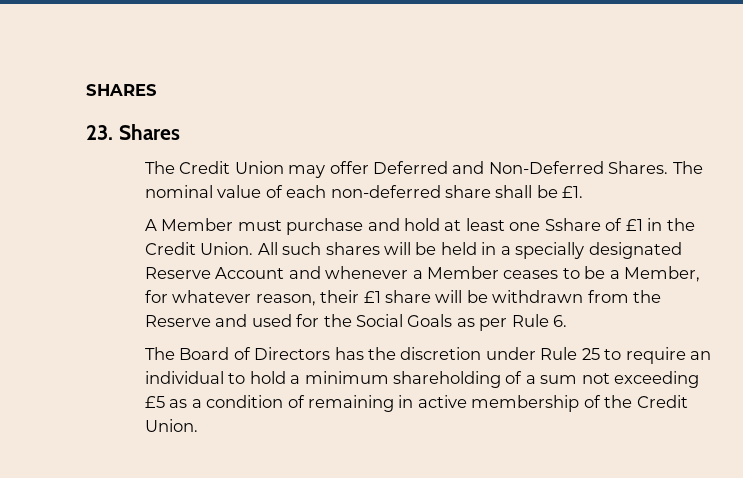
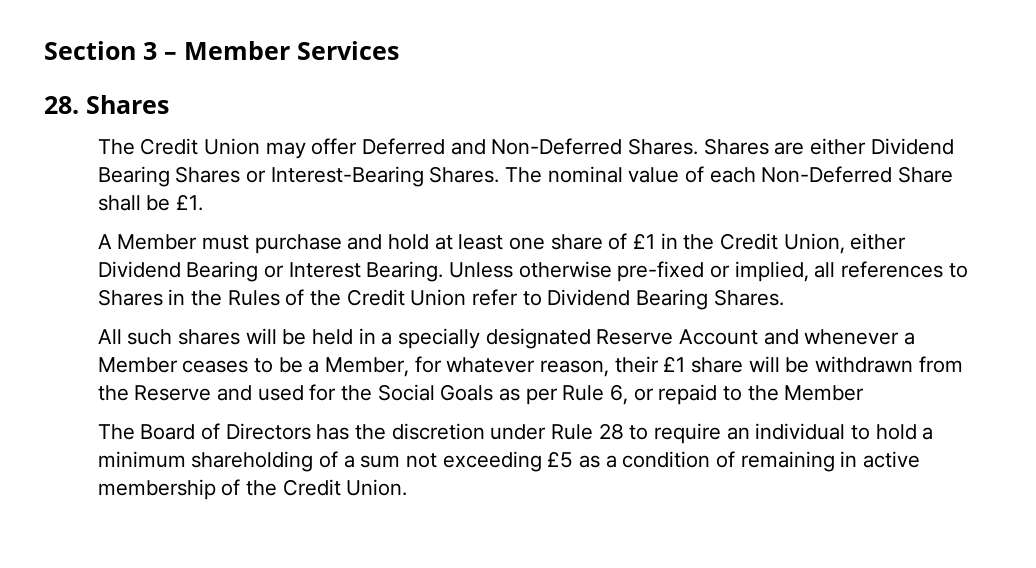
- SHARES
- 23. Shares
+ Section 3 – Member Services
+ 28. Shares
+ Shares are either Dividend Bearing Shares or Interest-Bearing Shares.
- The nominal value of each non-deferred share shall be £1.
+ The nominal value of each Non-Deferred Share shall be £1.
- A Member must purchase and hold at least one Sshare of £1 in the Credit Union. All such shares will be held in a specially designated Reserve Account and whenever a Member ceases to be a Member, for whatever reason, their £1 share will be withdrawn from the Reserve and used for the Social Goals as per Rule 6.
+ A Member must purchase and hold at least one share of £1 in the Credit Union, either Dividend Bearing or Interest Bearing. Unless otherwise pre-fixed or implied, all references to Shares in the Rules of the Credit Union refer to Dividend Bearing Shares.
+ All such shares will be held in a specially designated Reserve Account and whenever a Member ceases to be a Member, for whatever reason, their £1 share will be withdrawn from the Reserve and used for the Social Goals as per Rule 6, or repaid to the Member
- The Board of Directors has the discretion under Rule 25 to require an individual to hold a minimum shareholding of a sum not exceeding £5 as a condition of remaining in active membership of the Credit Union.
+ The Board of Directors has the discretion under Rule 28 to require an individual to hold a minimum shareholding of a sum not exceeding £5 as a condition of remaining in active membership of the Credit Union.

